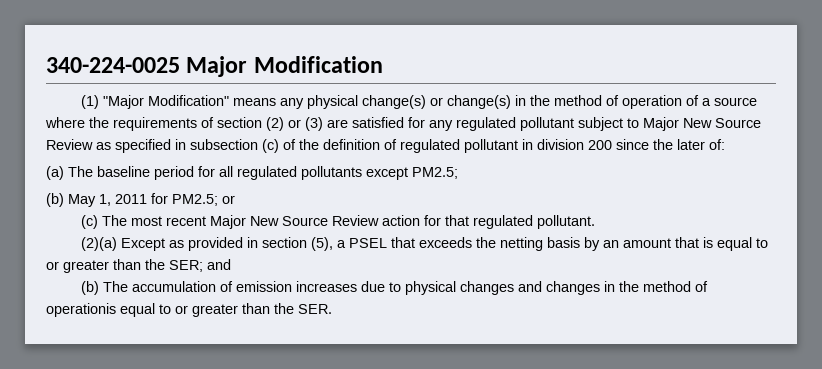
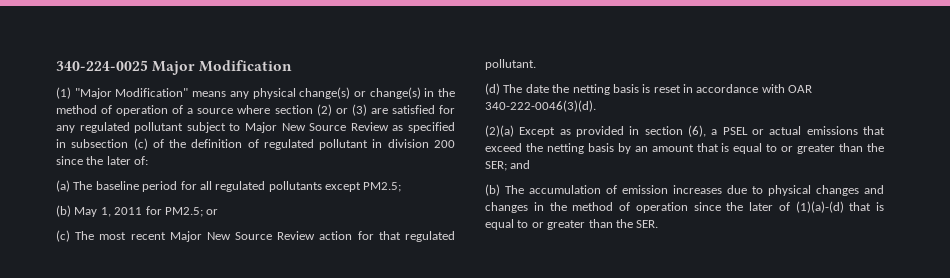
- (1) "Major Modification" means any physical change(s) or change(s) in the method of operation of a source where the requirements of section (2) or (3) are satisfied for any regulated pollutant subject to Major New Source Review as specified in subsection (c) of the definition of regulated pollutant in division 200 since the later of:
+ (1) "Major Modification" means any physical change(s) or change(s) in the method of operation of a source where section (2) or (3) are satisfied for any regulated pollutant subject to Major New Source Review as specified in subsection (c) of the definition of regulated pollutant in division 200 since the later of:
+ (d) The date the netting basis is reset in accordance with OAR 340-222-0046(3)(d).
- (2)(a) Except as provided in section (5), a PSEL that exceeds the netting basis by an amount that is equal to or greater than the SER; and
+ (2)(a) Except as provided in section (6), a PSEL or actual emissions that exceed the netting basis by an amount that is equal to or greater than the SER; and
- (b) The accumulation of emission increases due to physical changes and changes in the method of operationis equal to or greater than the SER.
+ (b) The accumulation of emission increases due to physical changes and changes in the method of operation since the later of (1)(a)-(d) that is equal to or greater than the SER.

